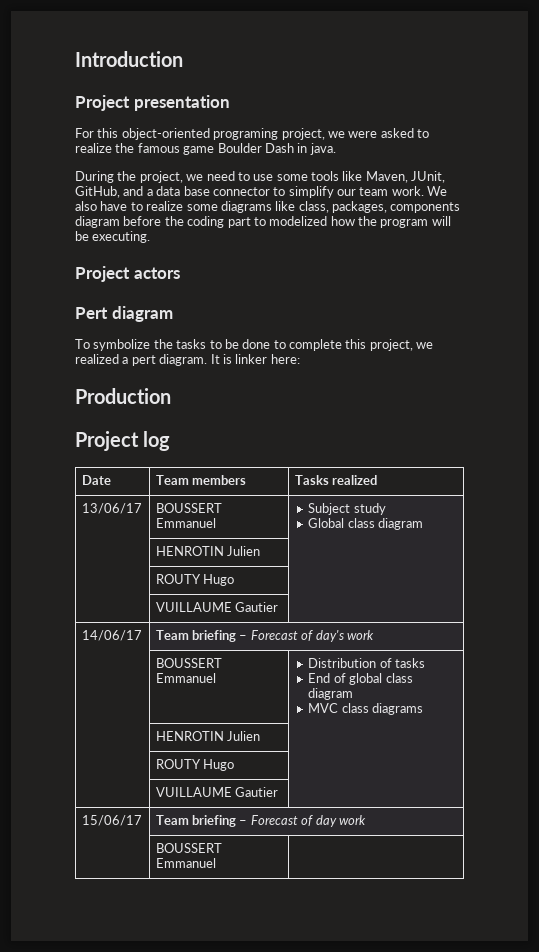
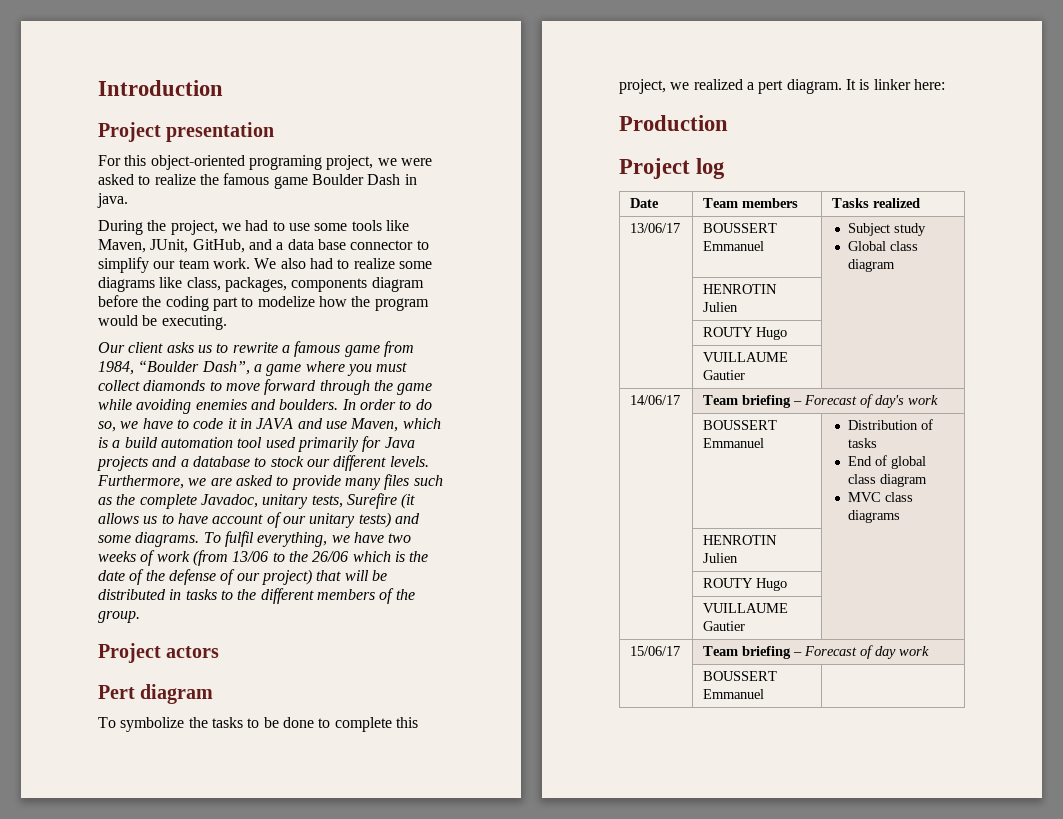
- During the project, we need to use some tools like Maven, JUnit, GitHub, and a data base connector to simplify our team work.
+ During the project, we had to use some tools like Maven, JUnit, GitHub, and a data base connector to simplify our team work.
- We also have to realize some diagrams like class, packages, components diagram before the coding part to modelized how the program will be executing.
+ We also had to realize some diagrams like class, packages, components diagram before the coding part to modelize how the program would be executing.
+ Our client asks us to rewrite a famous game from 1984, “Boulder Dash”, a game where you must collect diamonds to move forward through the game while avoiding enemies and boulders. In order to do so, we have to code it in JAVA and use Maven, which is a build automation tool used primarily for Java projects and a database to stock our different levels. Furthermore, we are asked to provide many files such as the complete Javadoc, unitary tests, Surefire (it allows us to have account of our unitary tests) and some diagrams. To fulfil everything, we have two weeks of work (from 13/06 to the 26/06 which is the date of the defense of our project) that will be distributed in tasks to the different members of the group.

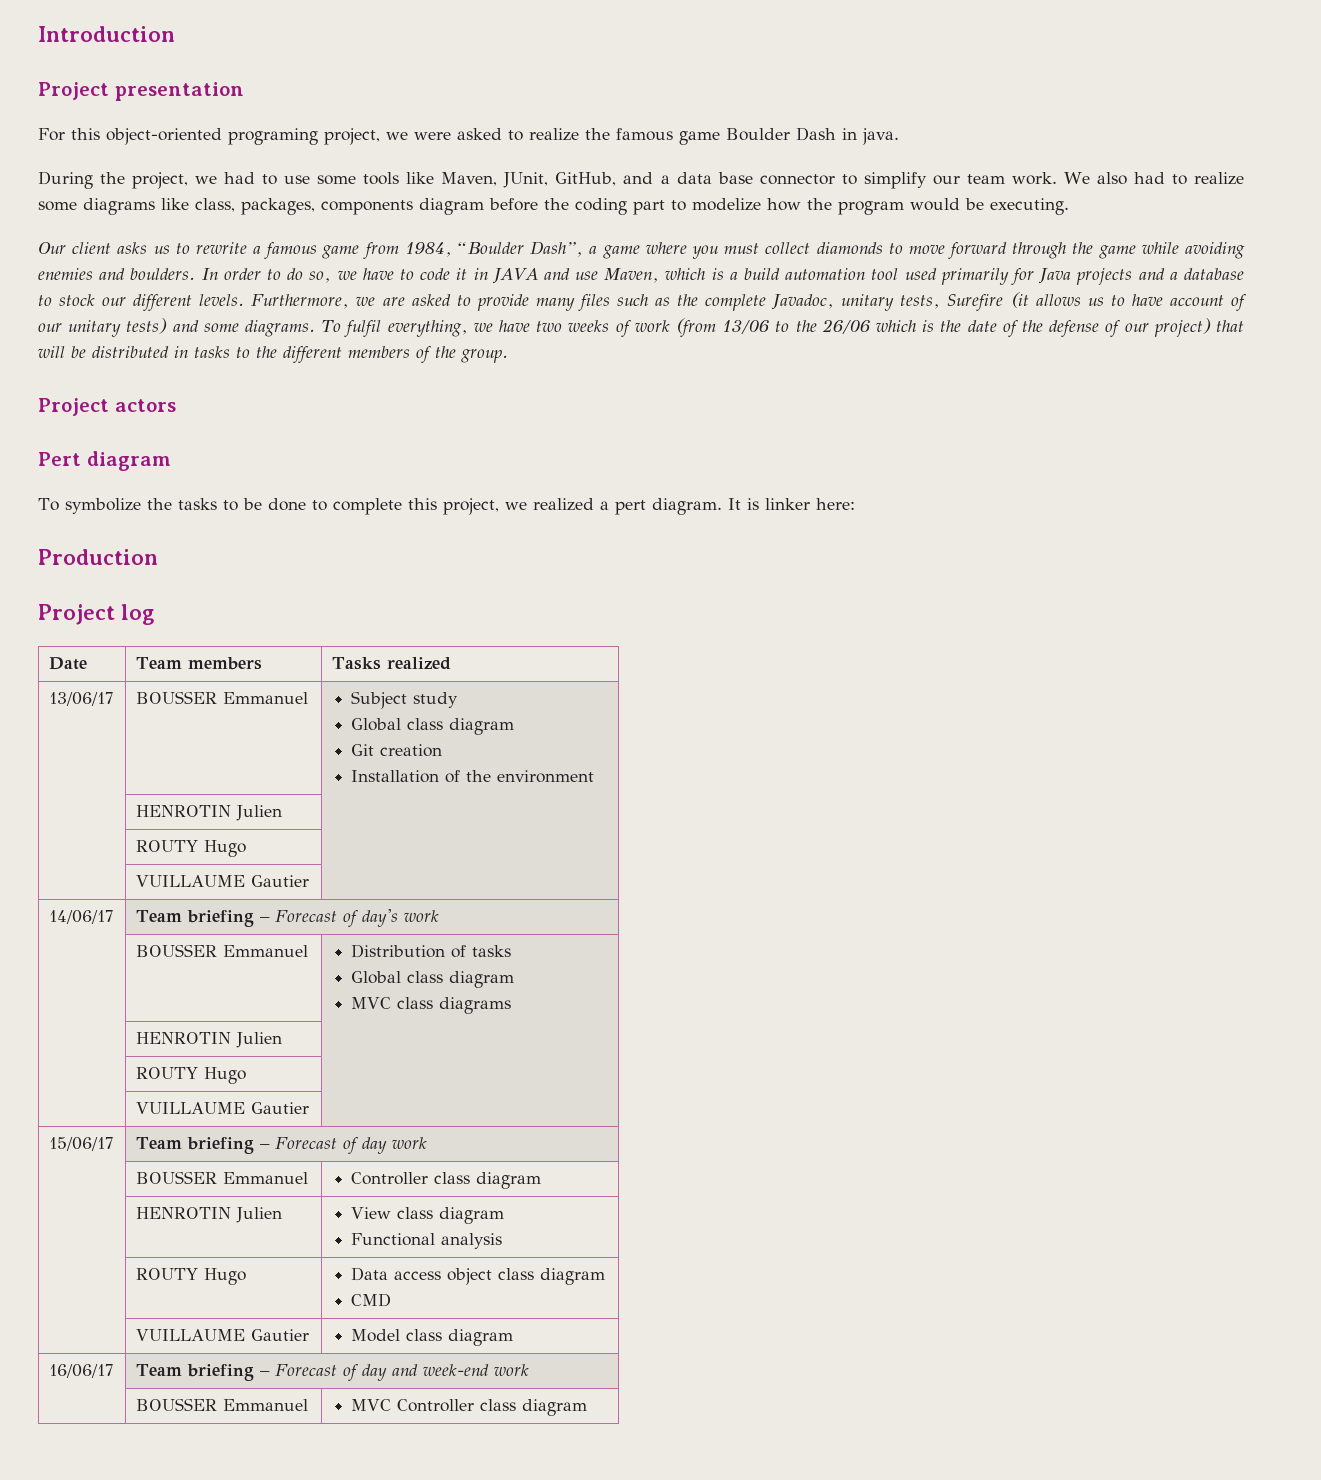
- 13/06/17 | BOUSSERT Emmanuel | Subject study
+ 13/06/17 | BOUSSER Emmanuel | Subject study
  Global class diagram
+ Git creation
+ Installation of the environment
- | BOUSSERT Emmanuel | Distribution of tasks
- End of global class diagram
+ | BOUSSER Emmanuel | Distribution of tasks
+ Global class diagram
  15/06/17 | Team briefing – Forecast of day work
- | BOUSSERT Emmanuel |
+ | BOUSSER Emmanuel | Controller class diagram
+ | HENROTIN Julien | View class diagram
+ Functional analysis
+ | ROUTY Hugo | Data access object class diagram
+ CMD
+ | VUILLAUME Gautier | Model class diagram
+ 16/06/17 | Team briefing – Forecast of day and week-end work
+ | BOUSSER Emmanuel | MVC Controller class diagram

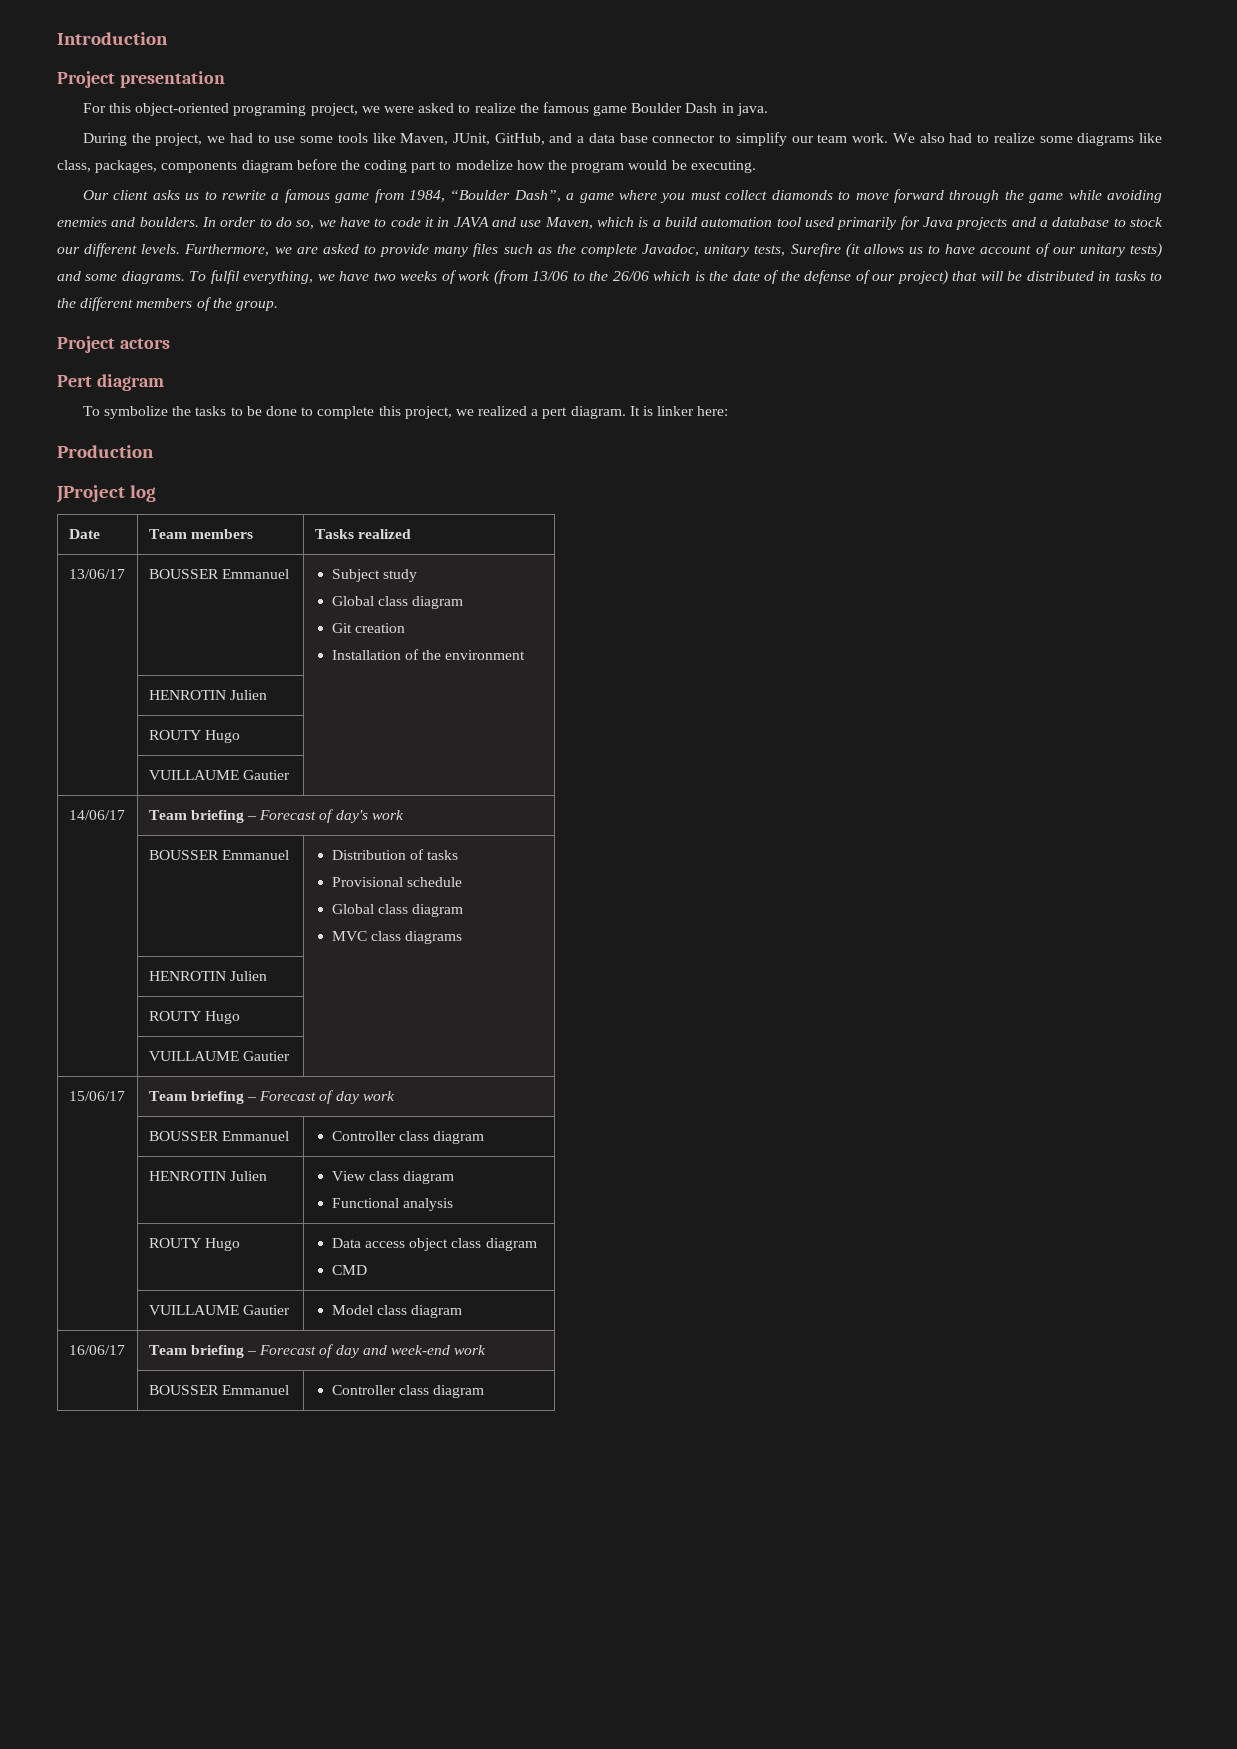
- Project log
+ JProject log
  | BOUSSER Emmanuel | Distribution of tasks
+ Provisional schedule
  16/06/17 | Team briefing – Forecast of day and week-end work
- | BOUSSER Emmanuel | MVC Controller class diagram
+ | BOUSSER Emmanuel | Controller class diagram

